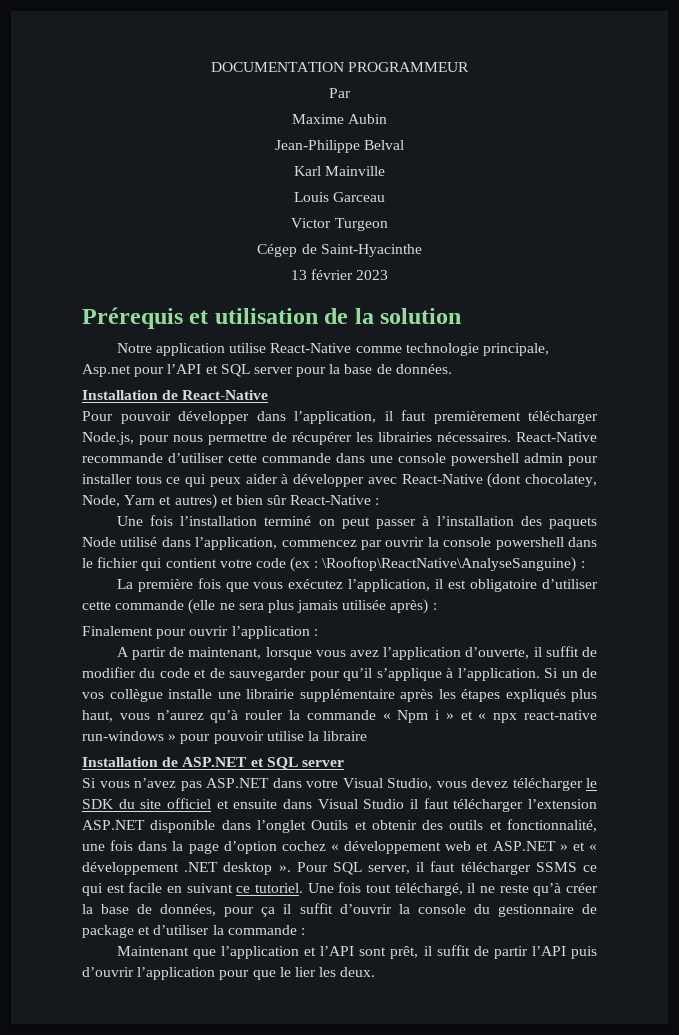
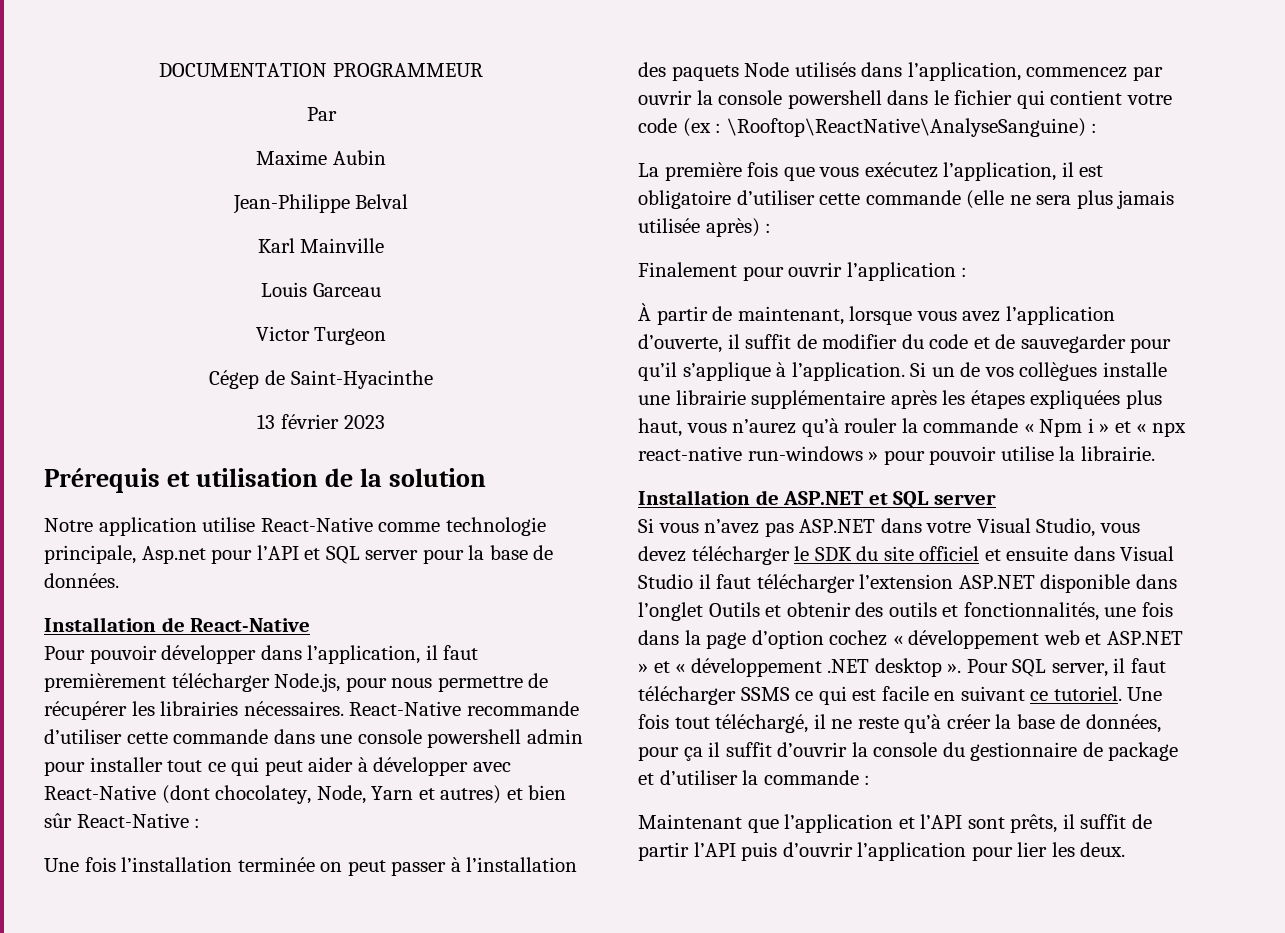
- React-Native recommande d’utiliser cette commande dans une console powershell admin pour installer tous ce qui peux aider à développer avec React-Native (dont chocolatey, Node, Yarn et autres) et bien sûr React-Native :
+ React-Native recommande d’utiliser cette commande dans une console powershell admin pour installer tout ce qui peut aider à développer avec React-Native (dont chocolatey, Node, Yarn et autres) et bien sûr React-Native :
- Une fois l’installation terminé on peut passer à l’installation des paquets Node utilisé dans l’application, commencez par ouvrir la console powershell dans le fichier qui contient votre code (ex : \Rooftop\ReactNative\AnalyseSanguine) :
+ Une fois l’installation terminée on peut passer à l’installation des paquets Node utilisés dans l’application, commencez par ouvrir la console powershell dans le fichier qui contient votre code (ex : \Rooftop\ReactNative\AnalyseSanguine) :
- A partir de maintenant, lorsque vous avez l’application d’ouverte, il suffit de modifier du code et de sauvegarder pour qu’il s’applique à l’application.
+ À partir de maintenant, lorsque vous avez l’application d’ouverte, il suffit de modifier du code et de sauvegarder pour qu’il s’applique à l’application.
- Si un de vos collègue installe une librairie supplémentaire après les étapes expliqués plus haut, vous n’aurez qu’à rouler la commande « Npm i » et « npx react-native run-windows » pour pouvoir utilise la libraire
+ Si un de vos collègues installe une librairie supplémentaire après les étapes expliquées plus haut, vous n’aurez qu’à rouler la commande « Npm i » et « npx react-native run-windows » pour pouvoir utilise la librairie.
- Si vous n’avez pas ASP.NET dans votre Visual Studio, vous devez télécharger le SDK du site officiel et ensuite dans Visual Studio il faut télécharger l’extension ASP.NET disponible dans l’onglet Outils et obtenir des outils et fonctionnalité, une fois dans la page d’option cochez « développement web et ASP.NET » et « développement .NET desktop ».
+ Si vous n’avez pas ASP.NET dans votre Visual Studio, vous devez télécharger le SDK du site officiel et ensuite dans Visual Studio il faut télécharger l’extension ASP.NET disponible dans l’onglet Outils et obtenir des outils et fonctionnalités, une fois dans la page d’option cochez « développement web et ASP.NET » et « développement .NET desktop ».
- Maintenant que l’application et l’API sont prêt, il suffit de partir l’API puis d’ouvrir l’application pour que le lier les deux.
+ Maintenant que l’application et l’API sont prêts, il suffit de partir l’API puis d’ouvrir l’application pour lier les deux.

